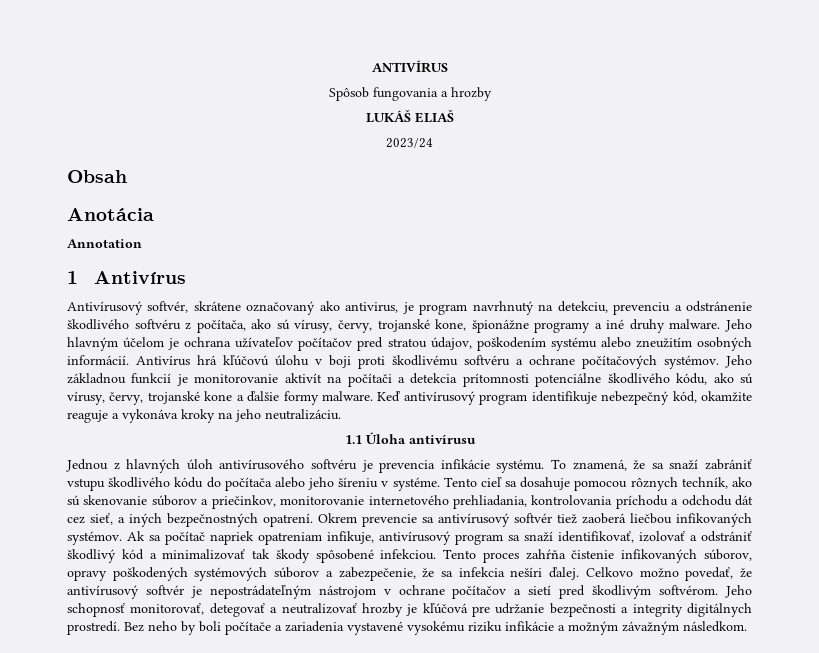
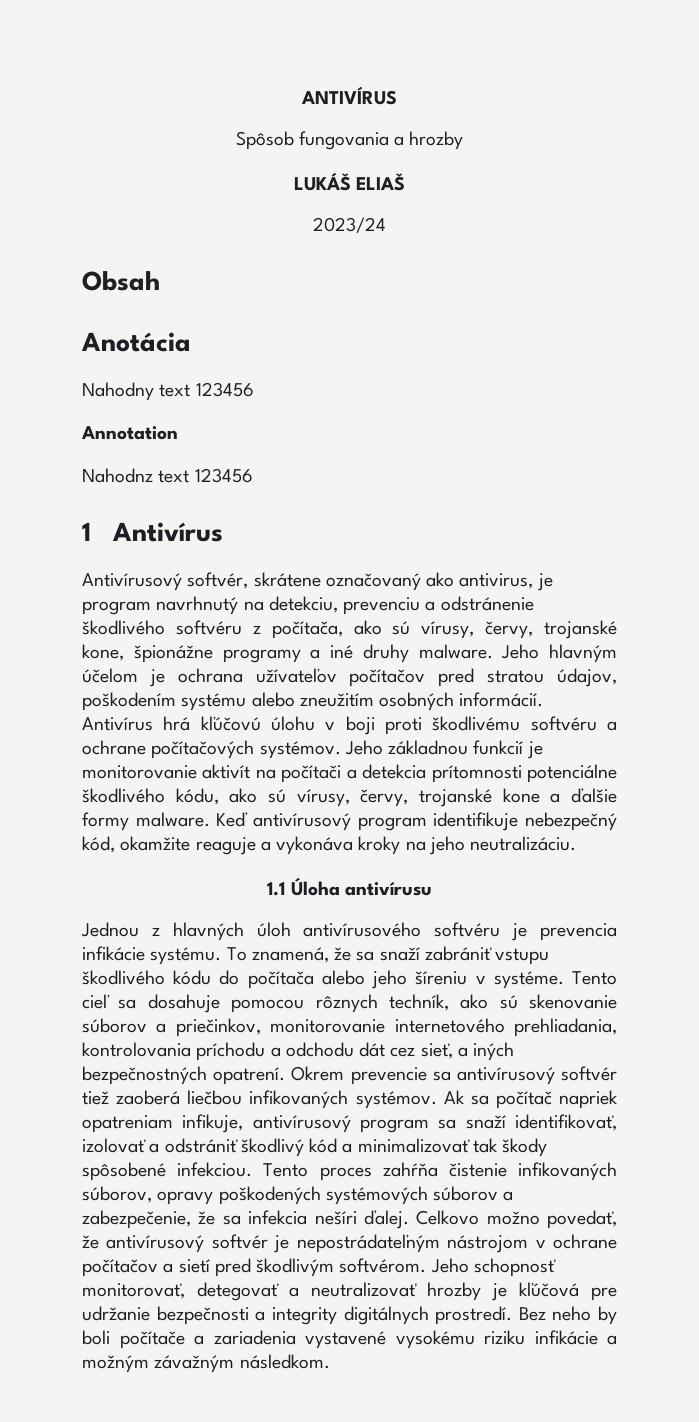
+ Nahodny text 123456
  Annotation
+ Nahodnz text 123456

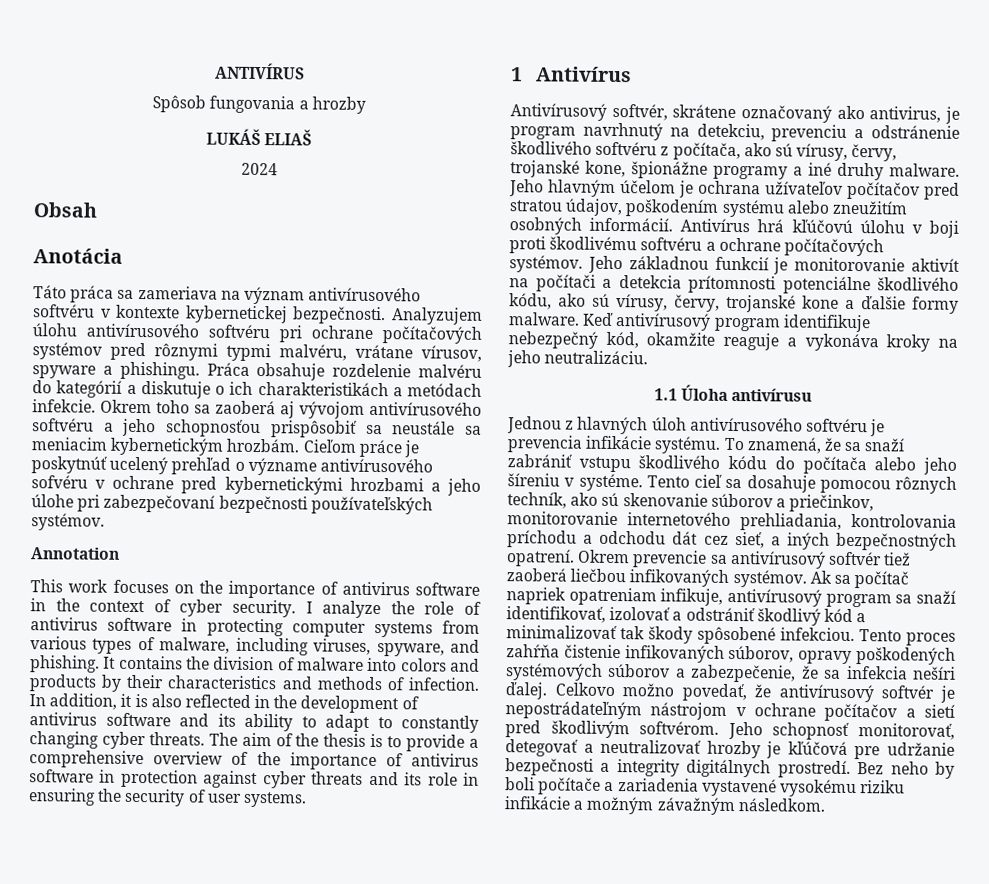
- 2023/24
+ 2024
- Nahodny text 123456
+ Táto práca sa zameriava na význam antivírusového softvéru v kontexte kybernetickej bezpečnosti. Analyzujem úlohu antivírusového softvéru pri ochrane počítačových systémov pred rôznymi typmi malvéru, vrátane vírusov, spyware a phishingu. Práca obsahuje rozdelenie malvéru do kategórií a diskutuje o ich charakteristikách a metódach infekcie. Okrem toho sa zaoberá aj vývojom antivírusového softvéru a jeho schopnosťou prispôsobiť sa neustále sa meniacim kybernetickým hrozbám. Cieľom práce je poskytnúť ucelený prehľad o význame antivírusového sofvéru v ochrane pred kybernetickými hrozbami a jeho úlohe pri zabezpečovaní bezpečnosti používateľských systémov.
  Annotation
- Nahodnz text 123456
+ This work focuses on the importance of antivirus software in the context of cyber security. I analyze the role of antivirus software in protecting computer systems from various types of malware, including viruses, spyware, and phishing. It contains the division of malware into colors and products by their characteristics and methods of infection. In addition, it is also reflected in the development of antivirus software and its ability to adapt to constantly changing cyber threats. The aim of the thesis is to provide a comprehensive overview of the importance of antivirus software in protection against cyber threats and its role in ensuring the security of user systems.

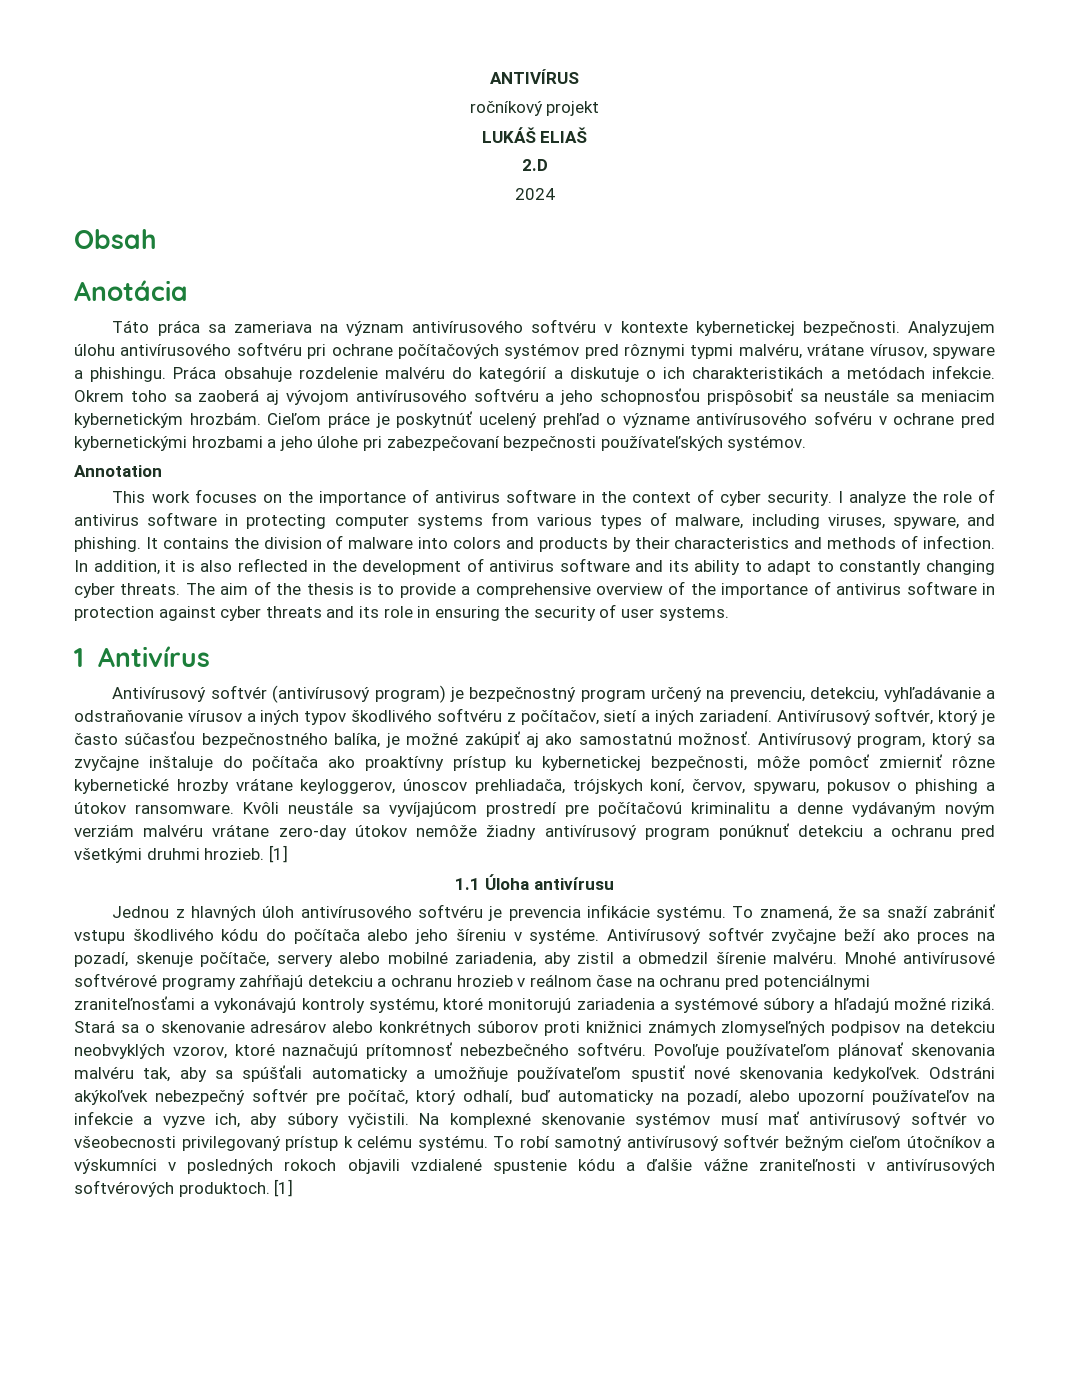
- Spôsob fungovania a hrozby
+ ročníkový projekt
+ 2.D
- Antivírusový softvér, skrátene označovaný ako antivirus, je program navrhnutý na detekciu, prevenciu a odstránenie škodlivého softvéru z počítača, ako sú vírusy, červy, trojanské kone, špionážne programy a iné druhy malware. Jeho hlavným účelom je ochrana užívateľov počítačov pred stratou údajov, poškodením systému alebo zneužitím osobných informácií. Antivírus hrá kľúčovú úlohu v boji proti škodlivému softvéru a ochrane počítačových systémov. Jeho základnou funkcií je monitorovanie aktivít na počítači a detekcia prítomnosti potenciálne škodlivého kódu, ako sú vírusy, červy, trojanské kone a ďalšie formy malware. Keď antivírusový program identifikuje nebezpečný kód, okamžite reaguje a vykonáva kroky na jeho neutralizáciu.
+ Antivírusový softvér (antivírusový program) je bezpečnostný program určený na prevenciu, detekciu, vyhľadávanie a odstraňovanie vírusov a iných typov škodlivého softvéru z počítačov, sietí a iných zariadení. Antivírusový softvér, ktorý je často súčasťou bezpečnostného balíka, je možné zakúpiť aj ako samostatnú možnosť. Antivírusový program, ktorý sa zvyčajne inštaluje do počítača ako proaktívny prístup ku kybernetickej bezpečnosti, môže pomôcť zmierniť rôzne kybernetické hrozby vrátane keyloggerov, únoscov prehliadača, trójskych koní, červov, spywaru, pokusov o phishing a útokov ransomware. Kvôli neustále sa vyvíjajúcom prostredí pre počítačovú kriminalitu a denne vydávaným novým verziám malvéru vrátane zero-day útokov nemôže žiadny antivírusový program ponúknuť detekciu a ochranu pred všetkými druhmi hrozieb. [1]
- Tento cieľ sa dosahuje pomocou rôznych techník, ako sú skenovanie súborov a priečinkov, monitorovanie internetového prehliadania, kontrolovania príchodu a odchodu dát cez sieť, a iných bezpečnostných opatrení. Okrem prevencie sa antivírusový softvér tiež zaoberá liečbou infikovaných systémov. Ak sa počítač napriek opatreniam infikuje, antivírusový program sa snaží identifikovať, izolovať a odstrániť škodlivý kód a minimalizovať tak škody spôsobené infekciou. Tento proces zahŕňa čistenie infikovaných súborov, opravy poškodených systémových súborov a zabezpečenie, že sa infekcia nešíri ďalej. Celkovo možno povedať, že antivírusový softvér je nepostrádateľným nástrojom v ochrane počítačov a sietí pred škodlivým softvérom. Jeho schopnosť monitorovať, detegovať a neutralizovať hrozby je kľúčová pre udržanie bezpečnosti a integrity digitálnych prostredí. Bez neho by boli počítače a zariadenia vystavené vysokému riziku infikácie a možným závažným následkom.
+ Antivírusový softvér zvyčajne beží ako proces na pozadí, skenuje počítače, servery alebo mobilné zariadenia, aby zistil a obmedzil šírenie malvéru. Mnohé antivírusové softvérové programy zahŕňajú detekciu a ochranu hrozieb v reálnom čase na ochranu pred potenciálnymi zraniteľnosťami a vykonávajú kontroly systému, ktoré monitorujú zariadenia a systémové súbory a hľadajú možné riziká. Stará sa o skenovanie adresárov alebo konkrétnych súborov proti knižnici známych zlomyseľných podpisov na detekciu neobvyklých vzorov, ktoré naznačujú prítomnosť nebezbečného softvéru. Povoľuje používateľom plánovať skenovania malvéru tak, aby sa spúšťali automaticky a umožňuje používateľom spustiť nové skenovania kedykoľvek. Odstráni akýkoľvek nebezpečný softvér pre počítač, ktorý odhalí, buď automaticky na pozadí, alebo upozorní používateľov na infekcie a vyzve ich, aby súbory vyčistili. Na komplexné skenovanie systémov musí mať antivírusový softvér vo všeobecnosti privilegovaný prístup k celému systému. To robí samotný antivírusový softvér bežným cieľom útočníkov a výskumníci v posledných rokoch objavili vzdialené spustenie kódu a ďalšie vážne zraniteľnosti v antivírusových softvérových produktoch. [1]

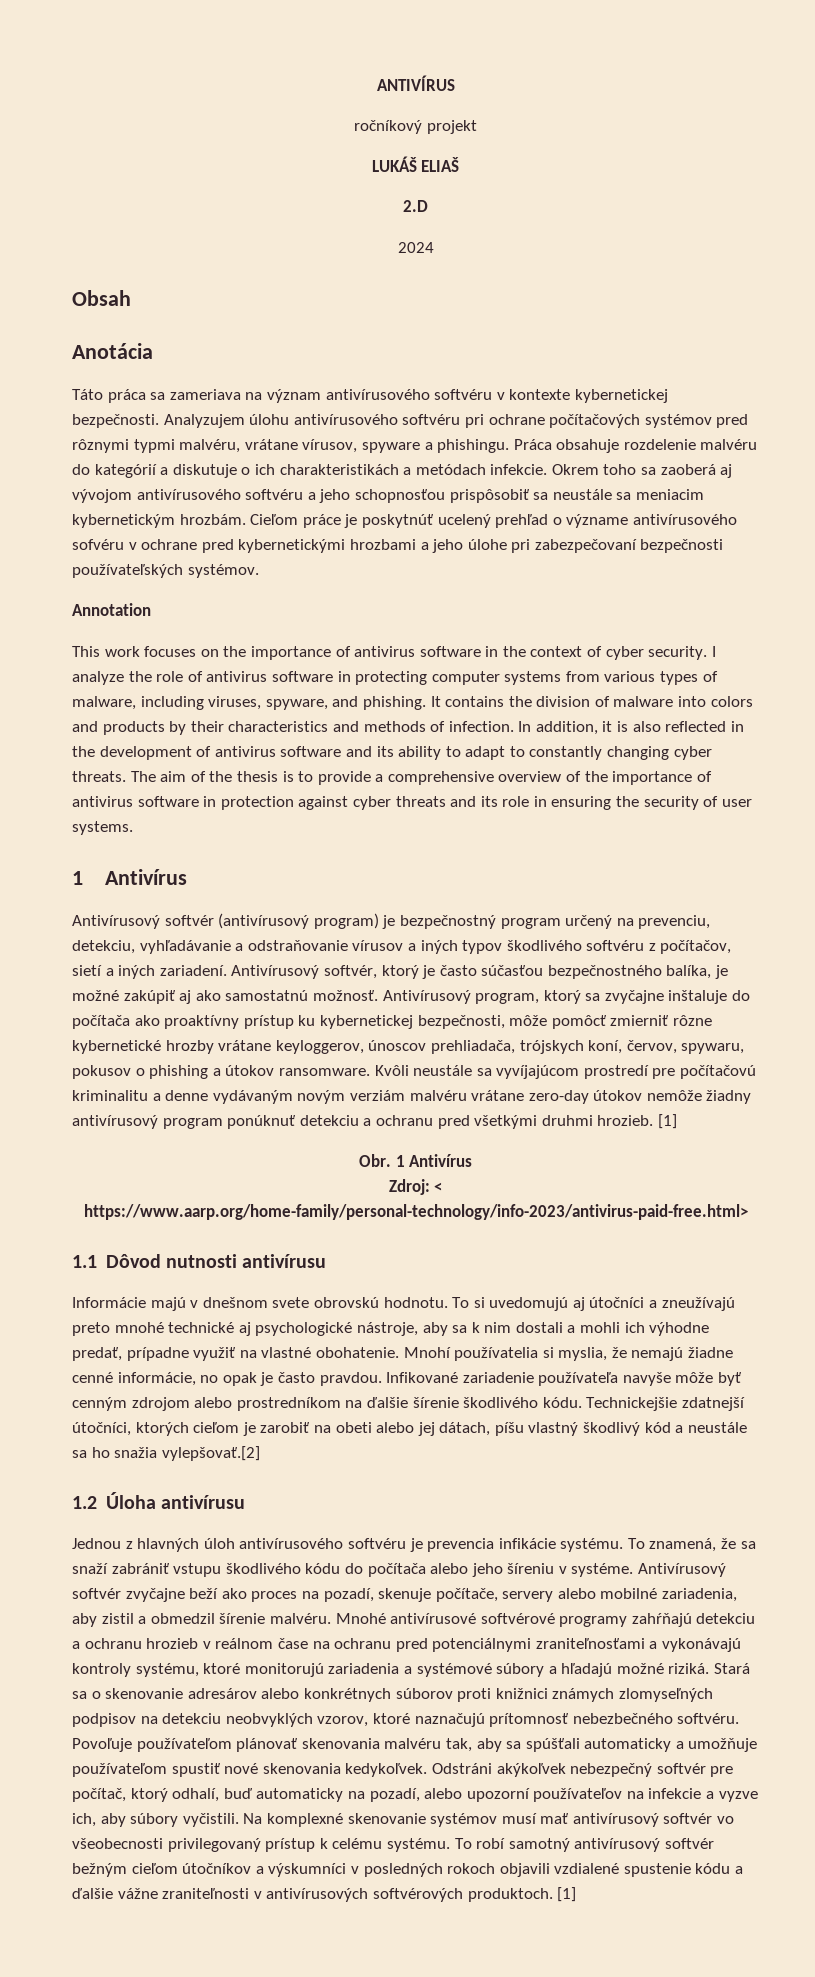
- 1.1 Úloha antivírusu
+ Obr. 1 Antivírus
+ Zdroj: < https://www.aarp.org/home-family/personal-technology/info-2023/antivirus-paid-free.html>
+ 1.1 Dôvod nutnosti antivírusu
+ Informácie majú v dnešnom svete obrovskú hodnotu. To si uvedomujú aj útočníci a zneužívajú preto mnohé technické aj psychologické nástroje, aby sa k nim dostali a mohli ich výhodne predať, prípadne využiť na vlastné obohatenie. Mnohí používatelia si myslia, že nemajú žiadne cenné informácie, no opak je často pravdou. Infikované zariadenie používateľa navyše môže byť cenným zdrojom alebo prostredníkom na ďalšie šírenie škodlivého kódu. Technickejšie zdatnejší útočníci, ktorých cieľom je zarobiť na obeti alebo jej dátach, píšu vlastný škodlivý kód a neustále sa ho snažia vylepšovať.[2]
+ 1.2 Úloha antivírusu

